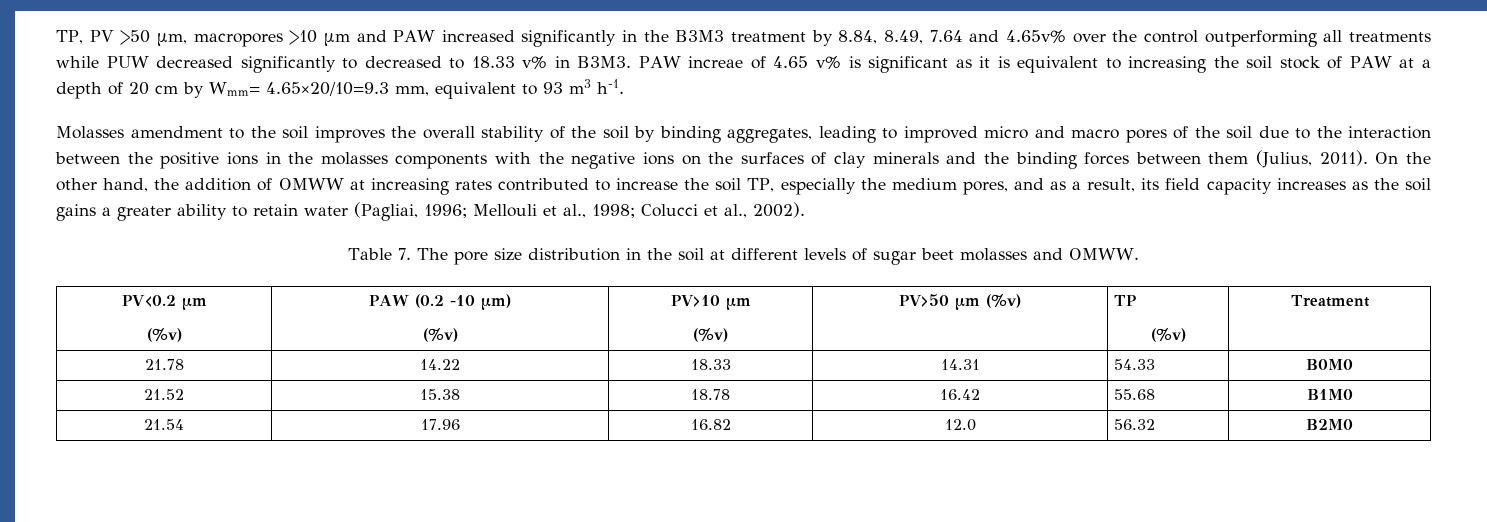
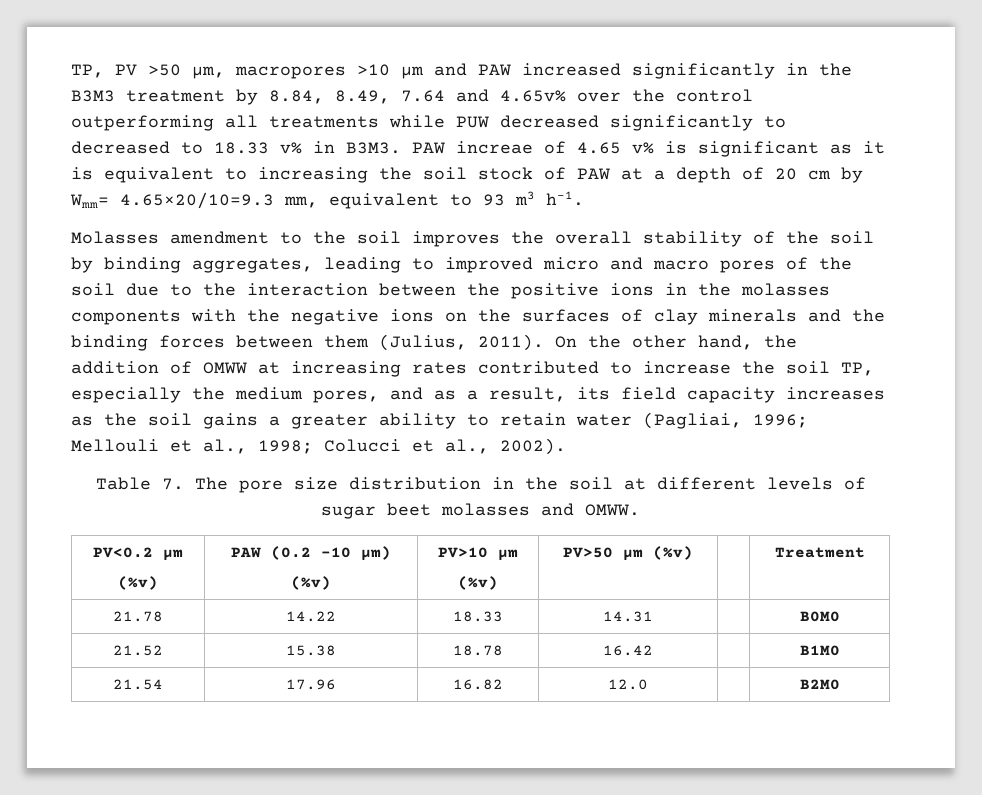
  PV<0.2 μm
  (%v) | PAW (0.2 -10 μm)
  (%v) | PV>10 μm
- (%v) | PV>50 μm (%v) | TP
- (%v) | Treatment
+ (%v) | PV>50 μm (%v) | | Treatment
- 21.78 | 14.22 | 18.33 | 14.31 | 54.33 | B0M0
+ 21.78 | 14.22 | 18.33 | 14.31 | | B0M0
- 21.52 | 15.38 | 18.78 | 16.42 | 55.68 | B1M0
+ 21.52 | 15.38 | 18.78 | 16.42 | | B1M0
- 21.54 | 17.96 | 16.82 | 12.0 | 56.32 | B2M0
+ 21.54 | 17.96 | 16.82 | 12.0 | | B2M0

